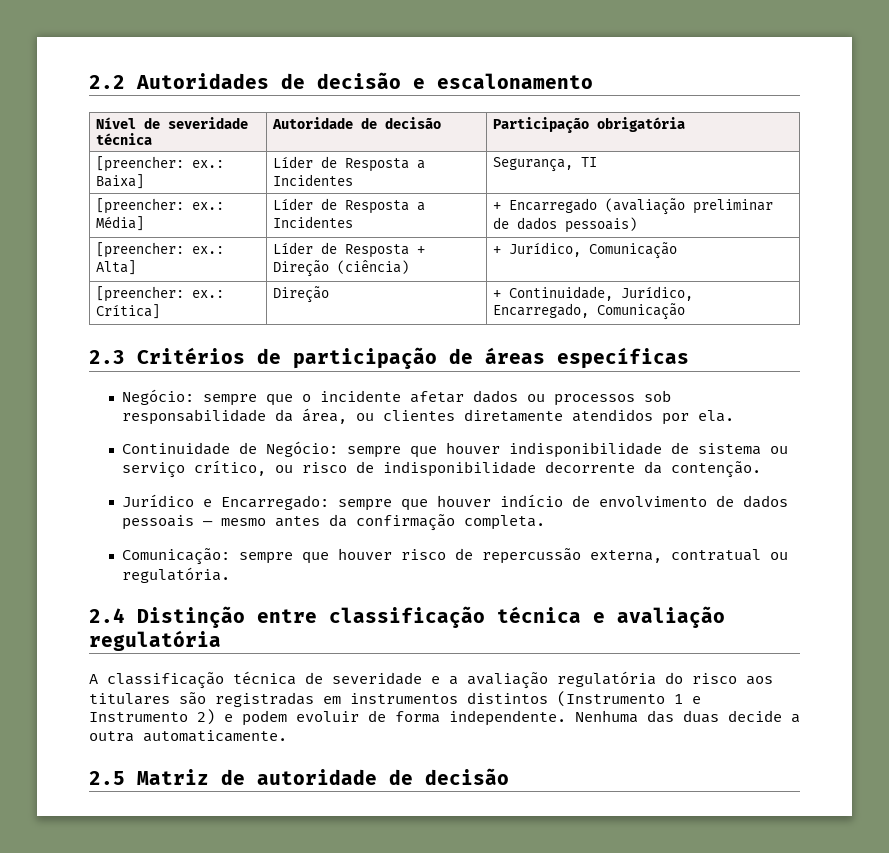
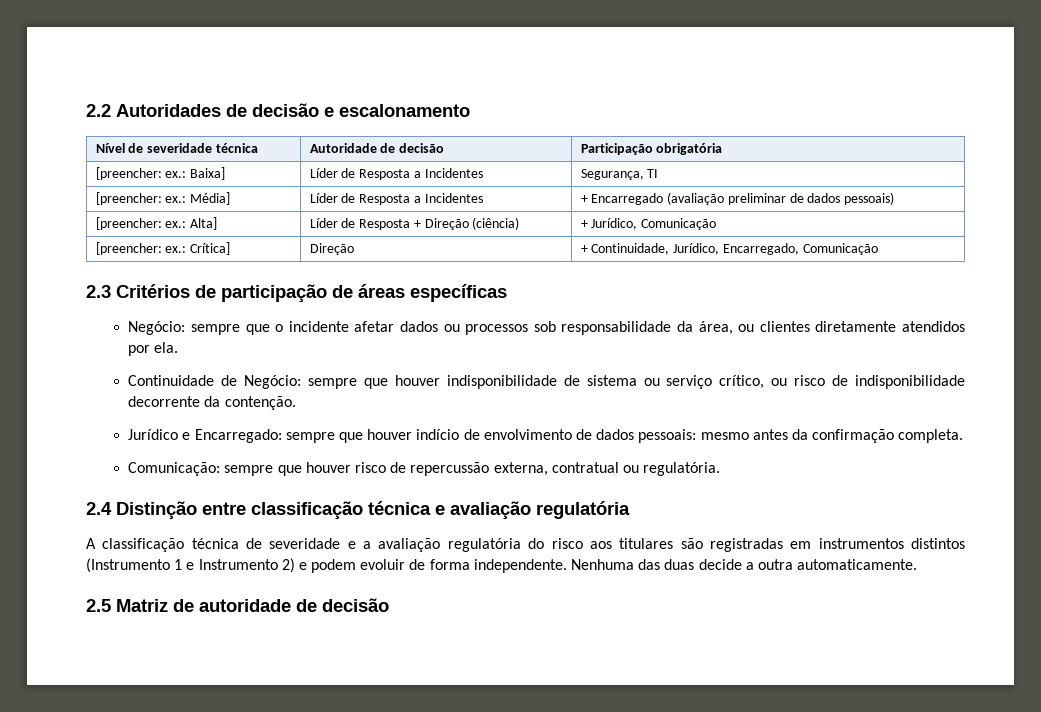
- Jurídico e Encarregado: sempre que houver indício de envolvimento de dados pessoais — mesmo antes da confirmação completa.
+ Jurídico e Encarregado: sempre que houver indício de envolvimento de dados pessoais: mesmo antes da confirmação completa.

